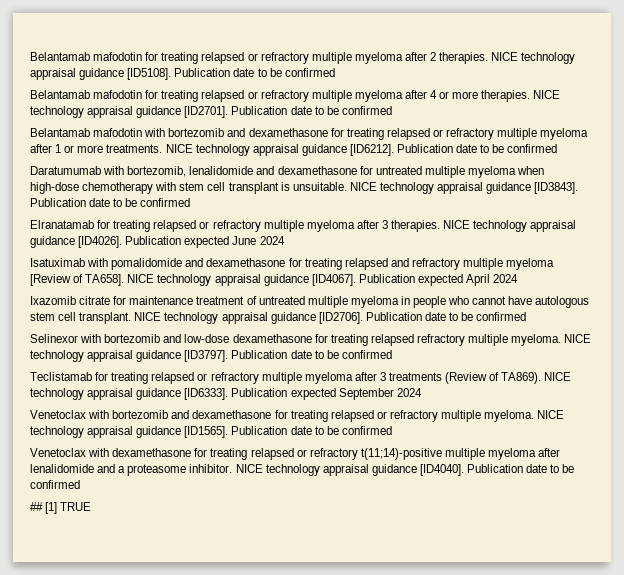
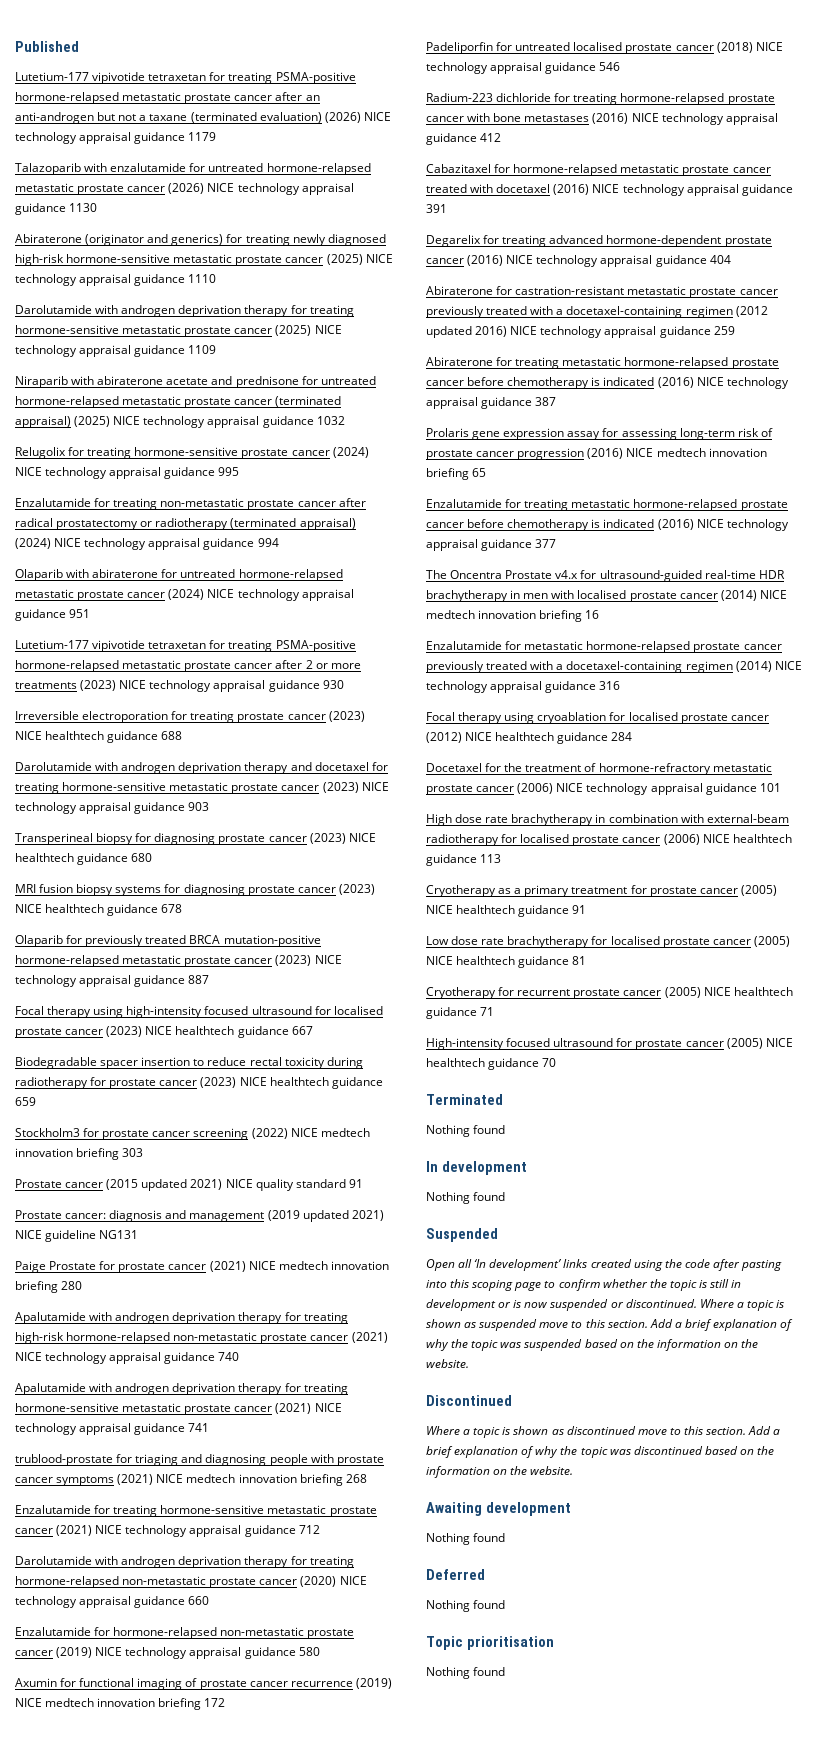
- Belantamab mafodotin for treating relapsed or refractory multiple myeloma after 2 therapies. NICE technology appraisal guidance [ID5108]. Publication date to be confirmed
- Belantamab mafodotin for treating relapsed or refractory multiple myeloma after 4 or more therapies. NICE technology appraisal guidance [ID2701]. Publication date to be confirmed
- Belantamab mafodotin with bortezomib and dexamethasone for treating relapsed or refractory multiple myeloma after 1 or more treatments. NICE technology appraisal guidance [ID6212]. Publication date to be confirmed
- Daratumumab with bortezomib, lenalidomide and dexamethasone for untreated multiple myeloma when high-dose chemotherapy with stem cell transplant is unsuitable. NICE technology appraisal guidance [ID3843]. Publication date to be confirmed
- Elranatamab for treating relapsed or refractory multiple myeloma after 3 therapies. NICE technology appraisal guidance [ID4026]. Publication expected June 2024
- Isatuximab with pomalidomide and dexamethasone for treating relapsed and refractory multiple myeloma [Review of TA658]. NICE technology appraisal guidance [ID4067]. Publication expected April 2024
- Ixazomib citrate for maintenance treatment of untreated multiple myeloma in people who cannot have autologous stem cell transplant. NICE technology appraisal guidance [ID2706]. Publication date to be confirmed
- Selinexor with bortezomib and low-dose dexamethasone for treating relapsed refractory multiple myeloma. NICE technology appraisal guidance [ID3797]. Publication date to be confirmed
- Teclistamab for treating relapsed or refractory multiple myeloma after 3 treatments (Review of TA869). NICE technology appraisal guidance [ID6333]. Publication expected September 2024
- Venetoclax with bortezomib and dexamethasone for treating relapsed or refractory multiple myeloma. NICE technology appraisal guidance [ID1565]. Publication date to be confirmed
- Venetoclax with dexamethasone for treating relapsed or refractory t(11;14)-positive multiple myeloma after lenalidomide and a proteasome inhibitor. NICE technology appraisal guidance [ID4040]. Publication date to be confirmed
- ## [1] TRUE
+ Published
+ Lutetium-177 vipivotide tetraxetan for treating PSMA-positive hormone-relapsed metastatic prostate cancer after an anti-androgen but not a taxane (terminated evaluation) (2026) NICE technology appraisal guidance 1179
+ Talazoparib with enzalutamide for untreated hormone-relapsed metastatic prostate cancer (2026) NICE technology appraisal guidance 1130
+ Abiraterone (originator and generics) for treating newly diagnosed high-risk hormone‑sensitive metastatic prostate cancer (2025) NICE technology appraisal guidance 1110
+ Darolutamide with androgen deprivation therapy for treating hormone-sensitive metastatic prostate cancer (2025) NICE technology appraisal guidance 1109
+ Niraparib with abiraterone acetate and prednisone for untreated hormone-relapsed metastatic prostate cancer (terminated appraisal) (2025) NICE technology appraisal guidance 1032
+ Relugolix for treating hormone-sensitive prostate cancer (2024) NICE technology appraisal guidance 995
+ Enzalutamide for treating non-metastatic prostate cancer after radical prostatectomy or radiotherapy (terminated appraisal) (2024) NICE technology appraisal guidance 994
+ Olaparib with abiraterone for untreated hormone-relapsed metastatic prostate cancer (2024) NICE technology appraisal guidance 951
+ Lutetium-177 vipivotide tetraxetan for treating PSMA-positive hormone-relapsed metastatic prostate cancer after 2 or more treatments (2023) NICE technology appraisal guidance 930
+ Irreversible electroporation for treating prostate cancer (2023) NICE healthtech guidance 688
+ Darolutamide with androgen deprivation therapy and docetaxel for treating hormone-sensitive metastatic prostate cancer (2023) NICE technology appraisal guidance 903
+ Transperineal biopsy for diagnosing prostate cancer (2023) NICE healthtech guidance 680
+ MRI fusion biopsy systems for diagnosing prostate cancer (2023) NICE healthtech guidance 678
+ Olaparib for previously treated BRCA mutation-positive hormone-relapsed metastatic prostate cancer (2023) NICE technology appraisal guidance 887
+ Focal therapy using high-intensity focused ultrasound for localised prostate cancer (2023) NICE healthtech guidance 667
+ Biodegradable spacer insertion to reduce rectal toxicity during radiotherapy for prostate cancer (2023) NICE healthtech guidance 659
+ Stockholm3 for prostate cancer screening (2022) NICE medtech innovation briefing 303
+ Prostate cancer (2015 updated 2021) NICE quality standard 91
+ Prostate cancer: diagnosis and management (2019 updated 2021) NICE guideline NG131
+ Paige Prostate for prostate cancer (2021) NICE medtech innovation briefing 280
+ Apalutamide with androgen deprivation therapy for treating high-risk hormone-relapsed non-metastatic prostate cancer (2021) NICE technology appraisal guidance 740
+ Apalutamide with androgen deprivation therapy for treating hormone-sensitive metastatic prostate cancer (2021) NICE technology appraisal guidance 741
+ trublood-prostate for triaging and diagnosing people with prostate cancer symptoms (2021) NICE medtech innovation briefing 268
+ Enzalutamide for treating hormone-sensitive metastatic prostate cancer (2021) NICE technology appraisal guidance 712
+ Darolutamide with androgen deprivation therapy for treating hormone-relapsed non-metastatic prostate cancer (2020) NICE technology appraisal guidance 660
+ Enzalutamide for hormone-relapsed non-metastatic prostate cancer (2019) NICE technology appraisal guidance 580
+ Axumin for functional imaging of prostate cancer recurrence (2019) NICE medtech innovation briefing 172
+ Padeliporfin for untreated localised prostate cancer (2018) NICE technology appraisal guidance 546
+ Radium-223 dichloride for treating hormone-relapsed prostate cancer with bone metastases (2016) NICE technology appraisal guidance 412
+ Cabazitaxel for hormone-relapsed metastatic prostate cancer treated with docetaxel (2016) NICE technology appraisal guidance 391
+ Degarelix for treating advanced hormone-dependent prostate cancer (2016) NICE technology appraisal guidance 404
+ Abiraterone for castration-resistant metastatic prostate cancer previously treated with a docetaxel-containing regimen (2012 updated 2016) NICE technology appraisal guidance 259
+ Abiraterone for treating metastatic hormone-relapsed prostate cancer before chemotherapy is indicated (2016) NICE technology appraisal guidance 387
+ Prolaris gene expression assay for assessing long-term risk of prostate cancer progression (2016) NICE medtech innovation briefing 65
+ Enzalutamide for treating metastatic hormone-relapsed prostate cancer before chemotherapy is indicated (2016) NICE technology appraisal guidance 377
+ The Oncentra Prostate v4.x for ultrasound‑guided real‑time HDR brachytherapy in men with localised prostate cancer (2014) NICE medtech innovation briefing 16
+ Enzalutamide for metastatic hormone‑relapsed prostate cancer previously treated with a docetaxel‑containing regimen (2014) NICE technology appraisal guidance 316
+ Focal therapy using cryoablation for localised prostate cancer (2012) NICE healthtech guidance 284
+ Docetaxel for the treatment of hormone-refractory metastatic prostate cancer (2006) NICE technology appraisal guidance 101
+ High dose rate brachytherapy in combination with external-beam radiotherapy for localised prostate cancer (2006) NICE healthtech guidance 113
+ Cryotherapy as a primary treatment for prostate cancer (2005) NICE healthtech guidance 91
+ Low dose rate brachytherapy for localised prostate cancer (2005) NICE healthtech guidance 81
+ Cryotherapy for recurrent prostate cancer (2005) NICE healthtech guidance 71
+ High-intensity focused ultrasound for prostate cancer (2005) NICE healthtech guidance 70
+ Terminated
+ Nothing found
+ In development
+ Nothing found
+ Suspended
+ Open all ‘In development’ links created using the code after pasting into this scoping page to confirm whether the topic is still in development or is now suspended or discontinued. Where a topic is shown as suspended move to this section. Add a brief explanation of why the topic was suspended based on the information on the website.
+ Discontinued
+ Where a topic is shown as discontinued move to this section. Add a brief explanation of why the topic was discontinued based on the information on the website.
+ Awaiting development
+ Nothing found
+ Deferred
+ Nothing found
+ Topic prioritisation
+ Nothing found

